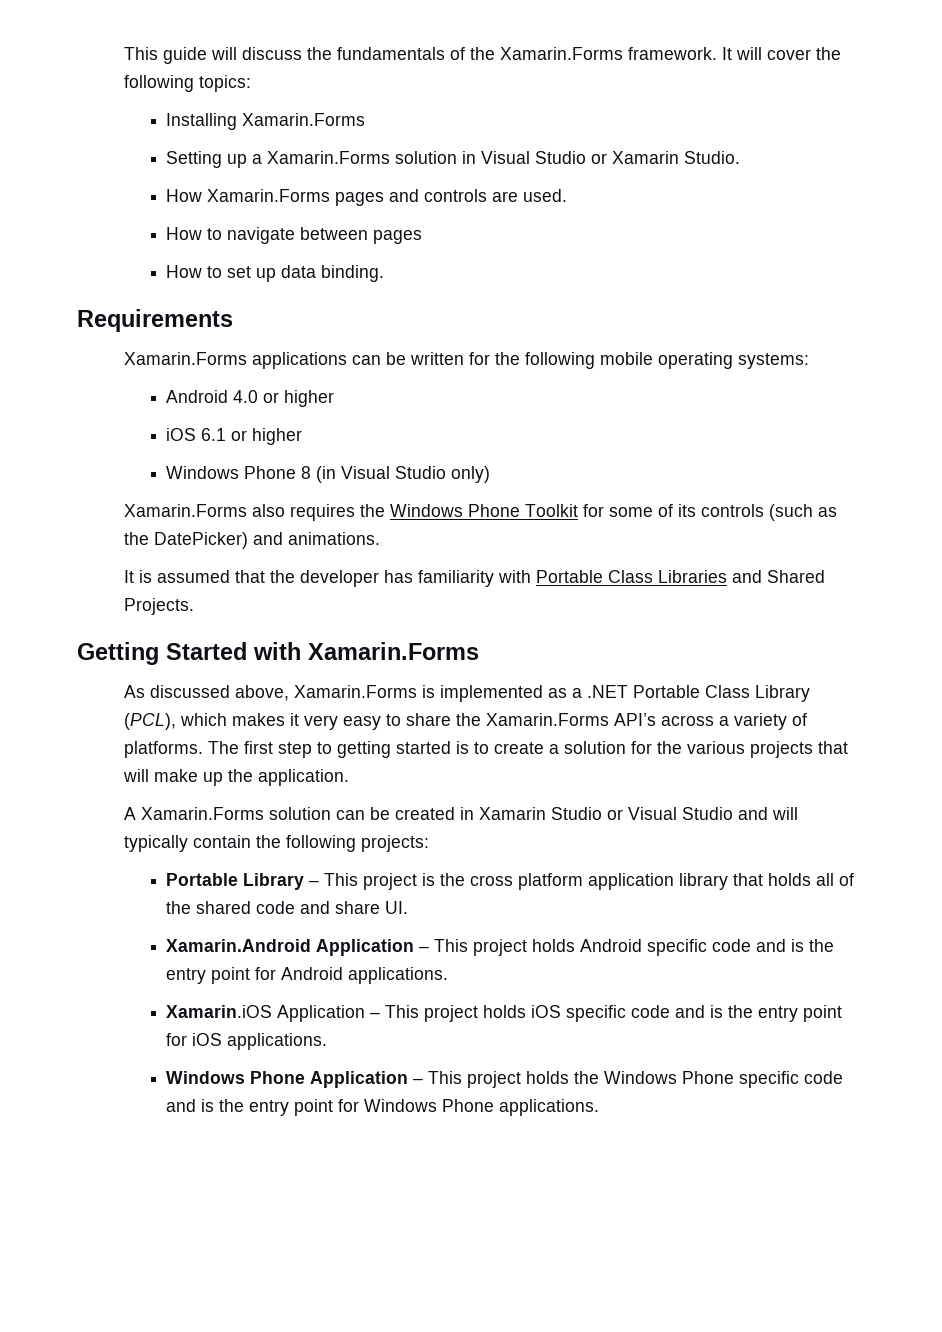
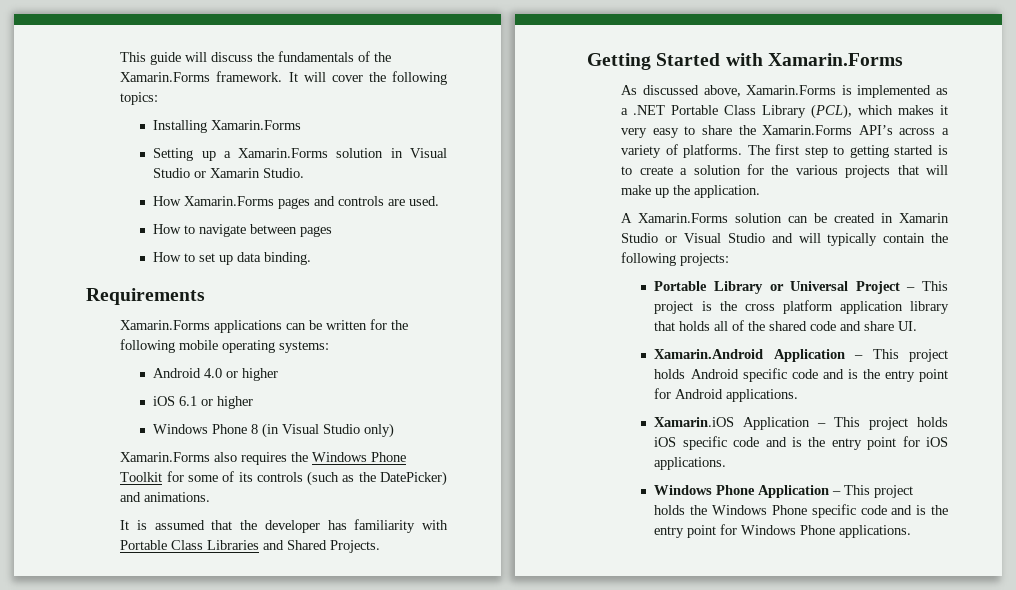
- Portable Library – This project is the cross platform application library that holds all of the shared code and share UI.
+ Portable Library or Universal Project – This project is the cross platform application library that holds all of the shared code and share UI.

